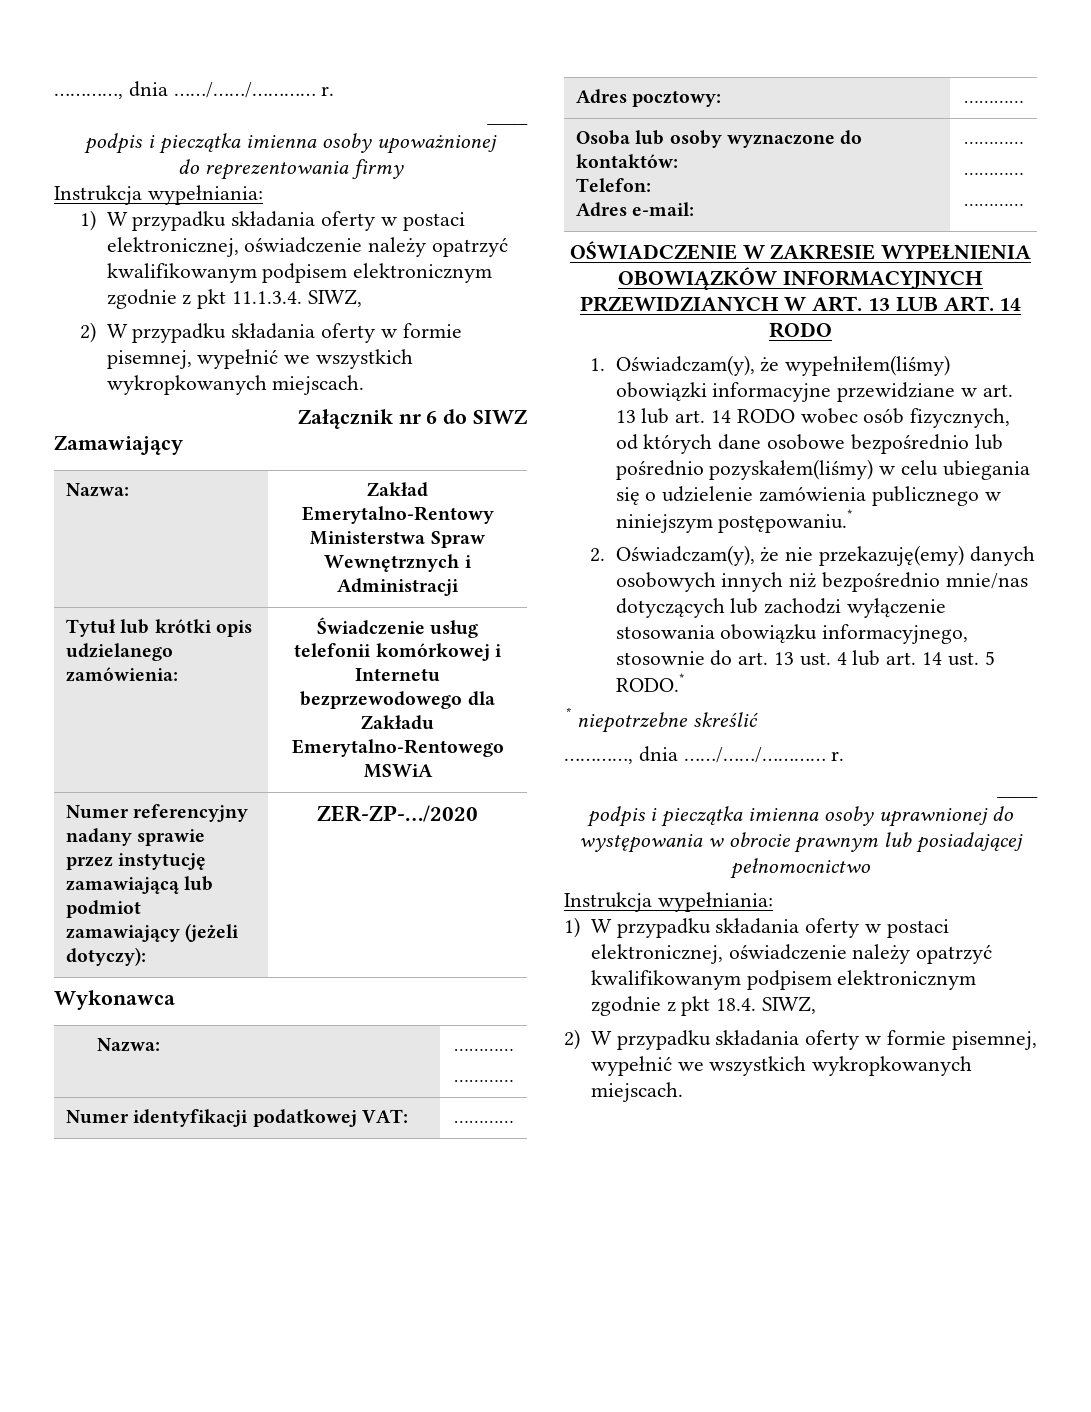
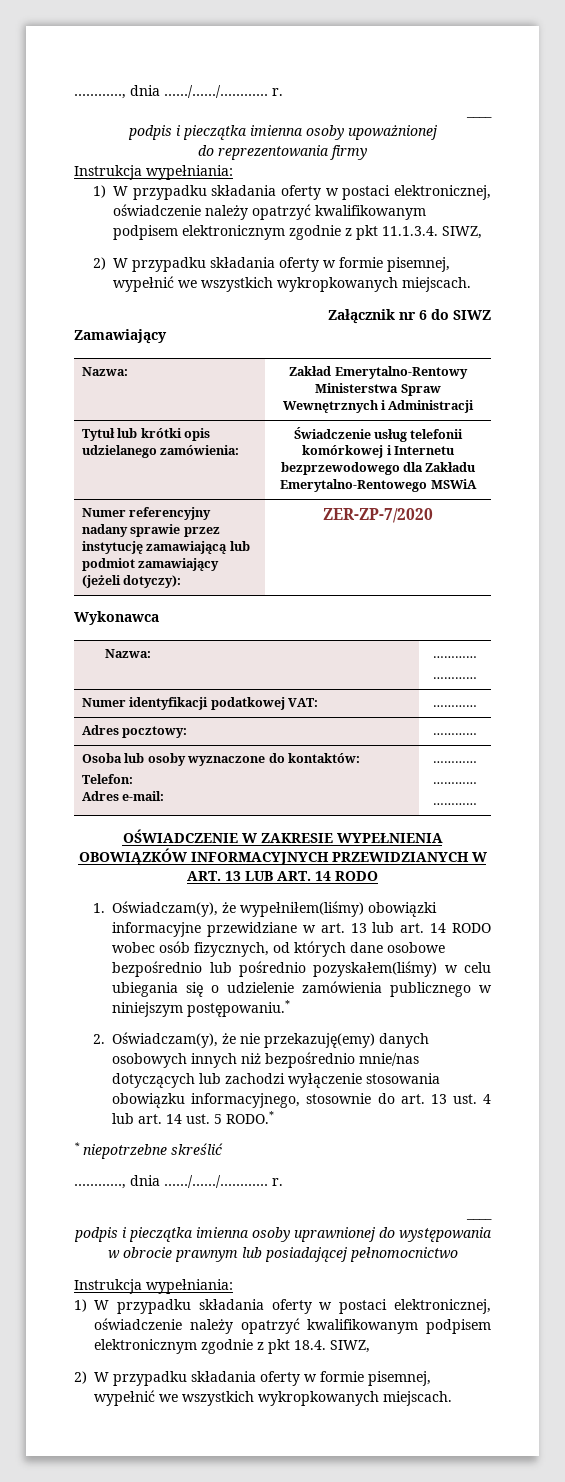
- Numer referencyjny nadany sprawie przez instytucję zamawiającą lub podmiot zamawiający (jeżeli dotyczy): | ZER-ZP-…/2020
+ Numer referencyjny nadany sprawie przez instytucję zamawiającą lub podmiot zamawiający (jeżeli dotyczy): | ZER-ZP-7/2020

